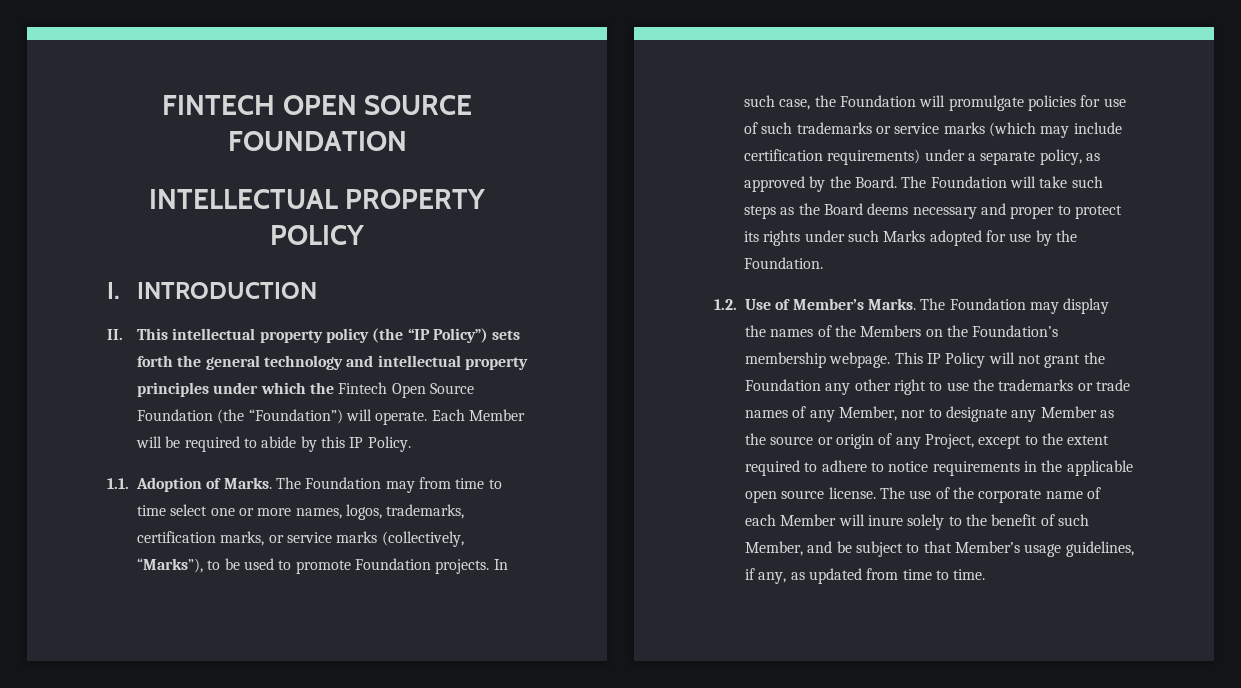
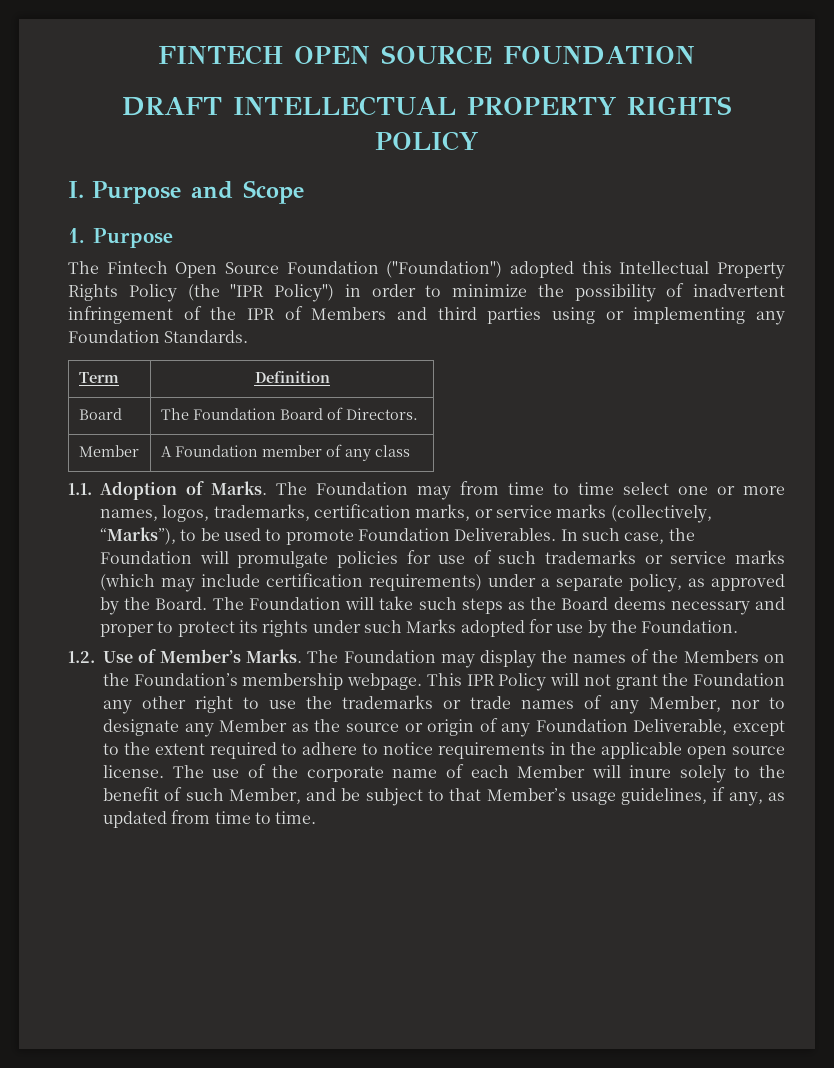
- INTELLECTUAL PROPERTY POLICY
+ DRAFT INTELLECTUAL PROPERTY RIGHTS POLICY
- I. INTRODUCTION
- II. This intellectual property policy (the “IP Policy”) sets forth the general technology and intellectual property principles under which the Fintech Open Source Foundation (the “Foundation”) will operate. Each Member will be required to abide by this IP Policy.
+ I. Purpose and Scope
+ 1. Purpose
+ The Fintech Open Source Foundation ("Foundation") adopted this Intellectual Property Rights Policy (the "IPR Policy") in order to minimize the possibility of inadvertent infringement of the IPR of Members and third parties using or implementing any Foundation Standards.
+ Term | Definition
+ Board | The Foundation Board of Directors.
+ Member | A Foundation member of any class
- The Foundation may from time to time select one or more names, logos, trademarks, certification marks, or service marks (collectively, “Marks”), to be used to promote Foundation projects.
+ The Foundation may from time to time select one or more names, logos, trademarks, certification marks, or service marks (collectively, “Marks”), to be used to promote Foundation Deliverables.
- This IP Policy will not grant the Foundation any other right to use the trademarks or trade names of any Member, nor to designate any Member as the source or origin of any Project, except to the extent required to adhere to notice requirements in the applicable open source license.
+ This IPR Policy will not grant the Foundation any other right to use the trademarks or trade names of any Member, nor to designate any Member as the source or origin of any Foundation Deliverable, except to the extent required to adhere to notice requirements in the applicable open source license.

